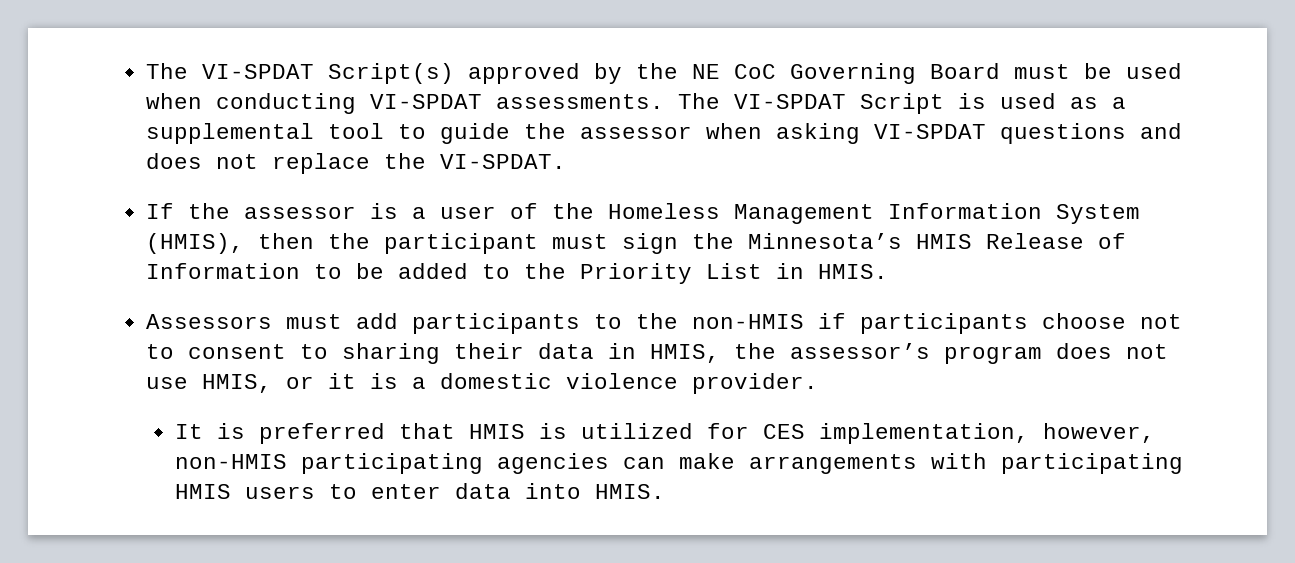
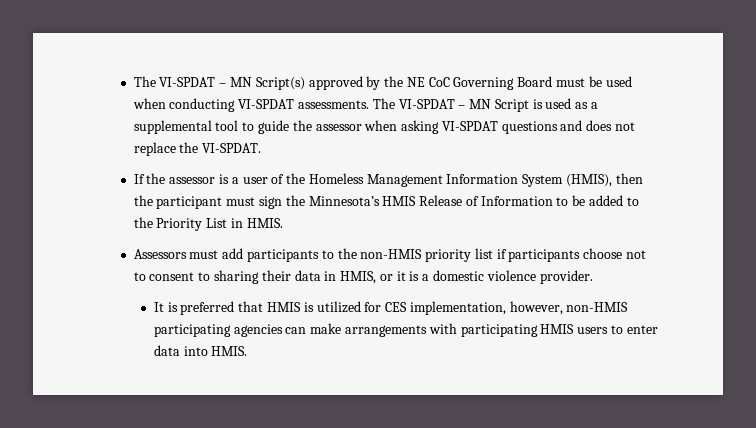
- The VI-SPDAT Script(s) approved by the NE CoC Governing Board must be used when conducting VI-SPDAT assessments.
+ The VI-SPDAT – MN Script(s) approved by the NE CoC Governing Board must be used when conducting VI-SPDAT assessments.
- The VI-SPDAT Script is used as a supplemental tool to guide the assessor when asking VI-SPDAT questions and does not replace the VI-SPDAT.
+ The VI-SPDAT – MN Script is used as a supplemental tool to guide the assessor when asking VI-SPDAT questions and does not replace the VI-SPDAT.
- Assessors must add participants to the non-HMIS if participants choose not to consent to sharing their data in HMIS, the assessor’s program does not use HMIS, or it is a domestic violence provider.
+ Assessors must add participants to the non-HMIS priority list if participants choose not to consent to sharing their data in HMIS, or it is a domestic violence provider.

